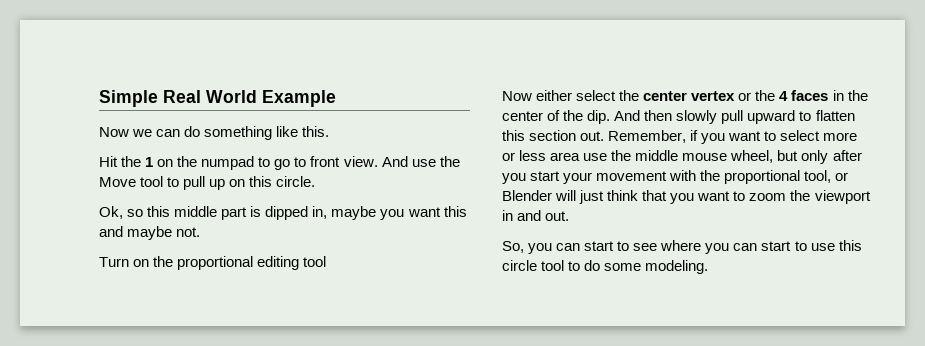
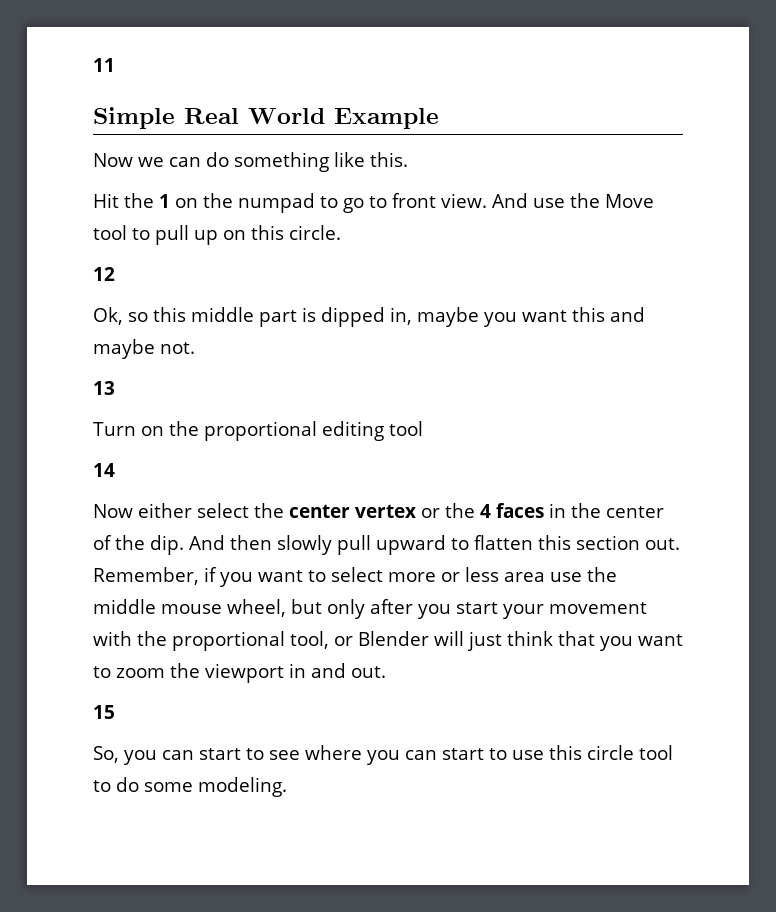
+ 11
+ 12
+ 13
+ 14
+ 15

